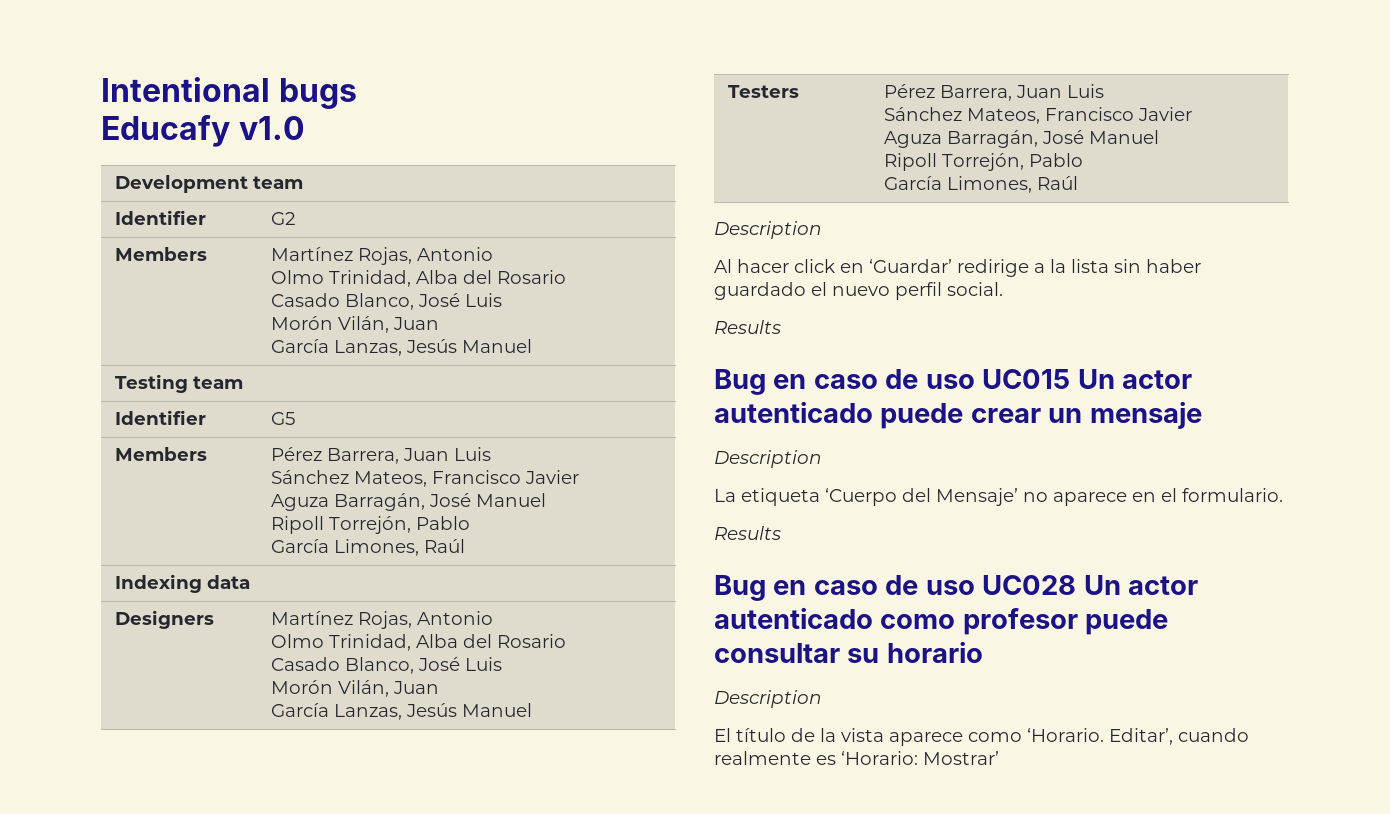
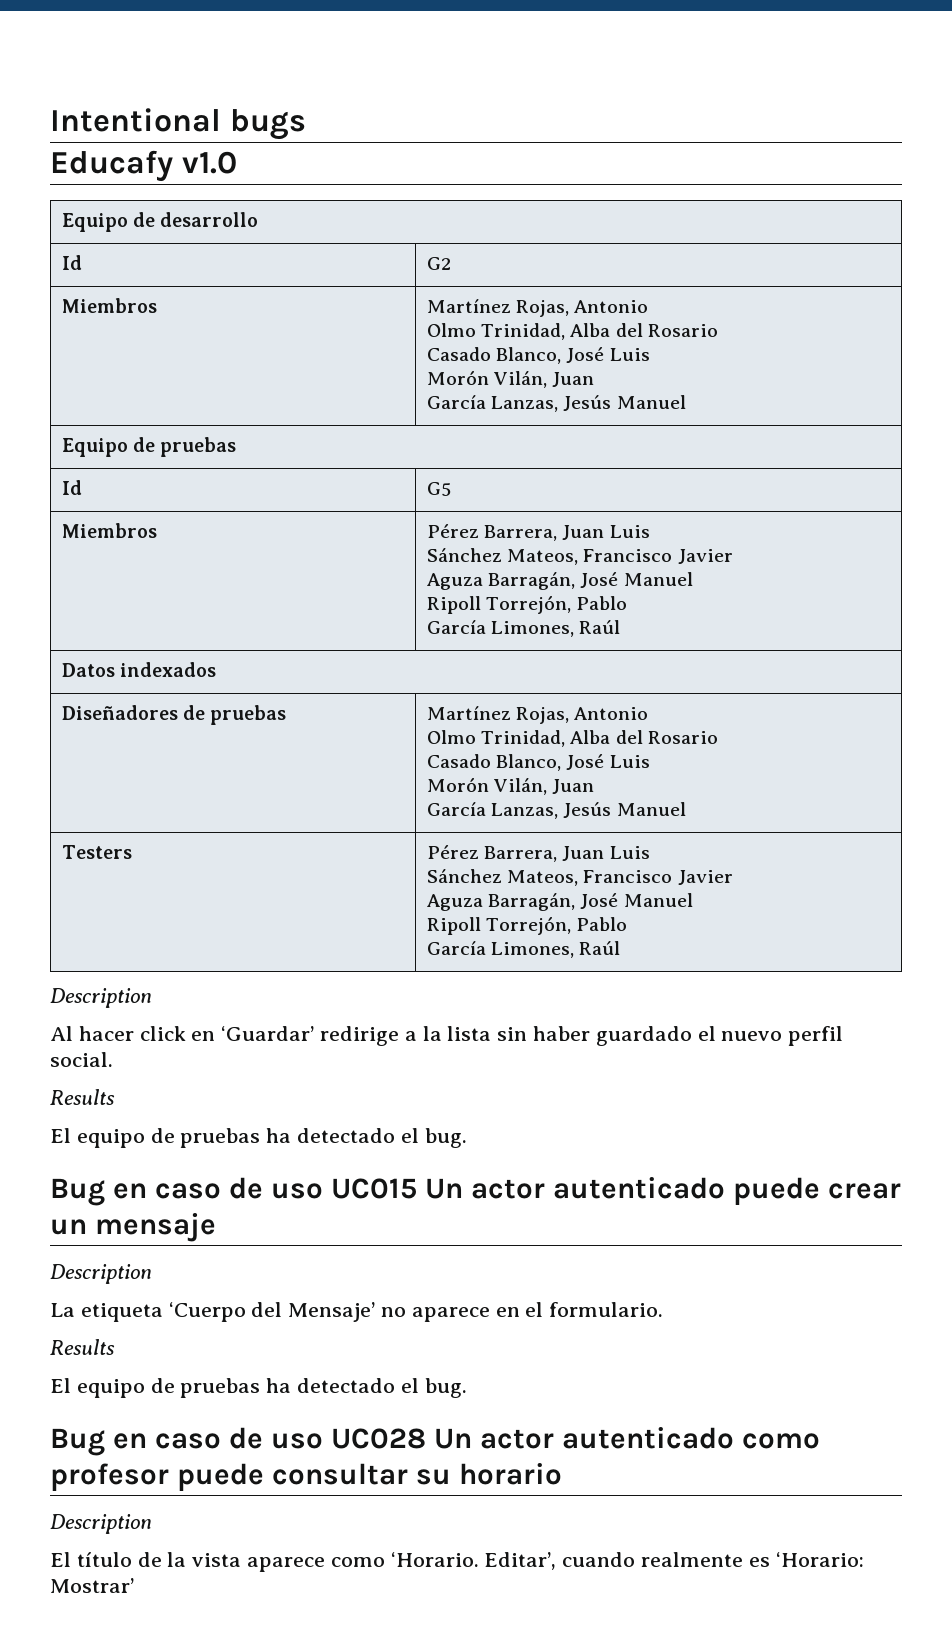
- Development team
- Identifier | G2
+ Equipo de desarrollo
+ Id | G2
- Members | Martínez Rojas, Antonio
+ Miembros | Martínez Rojas, Antonio
- Testing team
- Identifier | G5
+ Equipo de pruebas
+ Id | G5
- Members | Pérez Barrera, Juan Luis
+ Miembros | Pérez Barrera, Juan Luis
- Indexing data
- Designers | Martínez Rojas, Antonio
+ Datos indexados
+ Diseñadores de pruebas | Martínez Rojas, Antonio
  Al hacer click en ‘Guardar’ redirige a la lista sin haber guardado el nuevo perfil social.
  Results
+ El equipo de pruebas ha detectado el bug.
  La etiqueta ‘Cuerpo del Mensaje’ no aparece en el formulario.
  Results
+ El equipo de pruebas ha detectado el bug.

